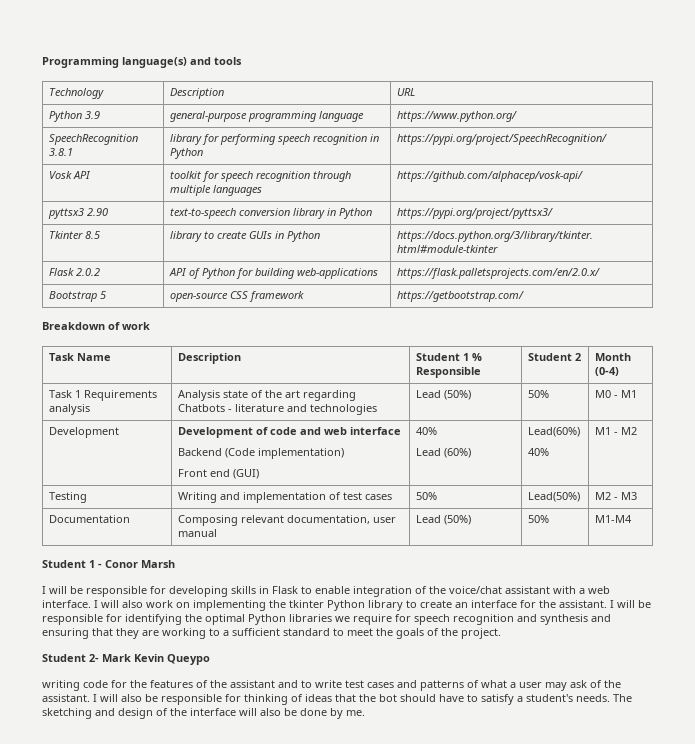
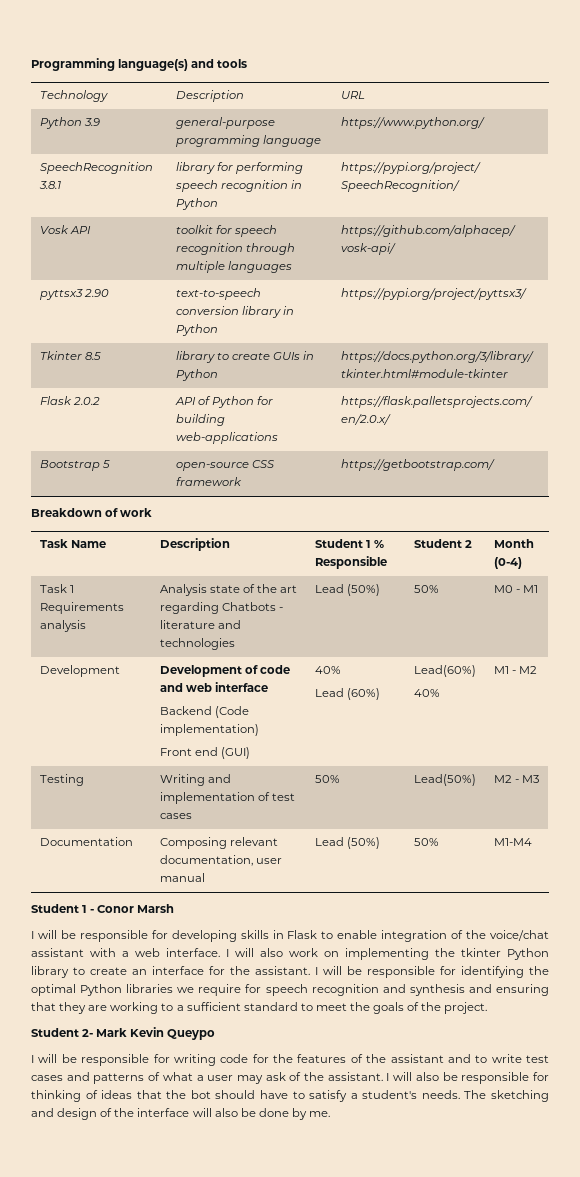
- writing code for the features of the assistant and to write test cases and patterns of what a user may ask of the assistant.
+ I will be responsible for writing code for the features of the assistant and to write test cases and patterns of what a user may ask of the assistant.

